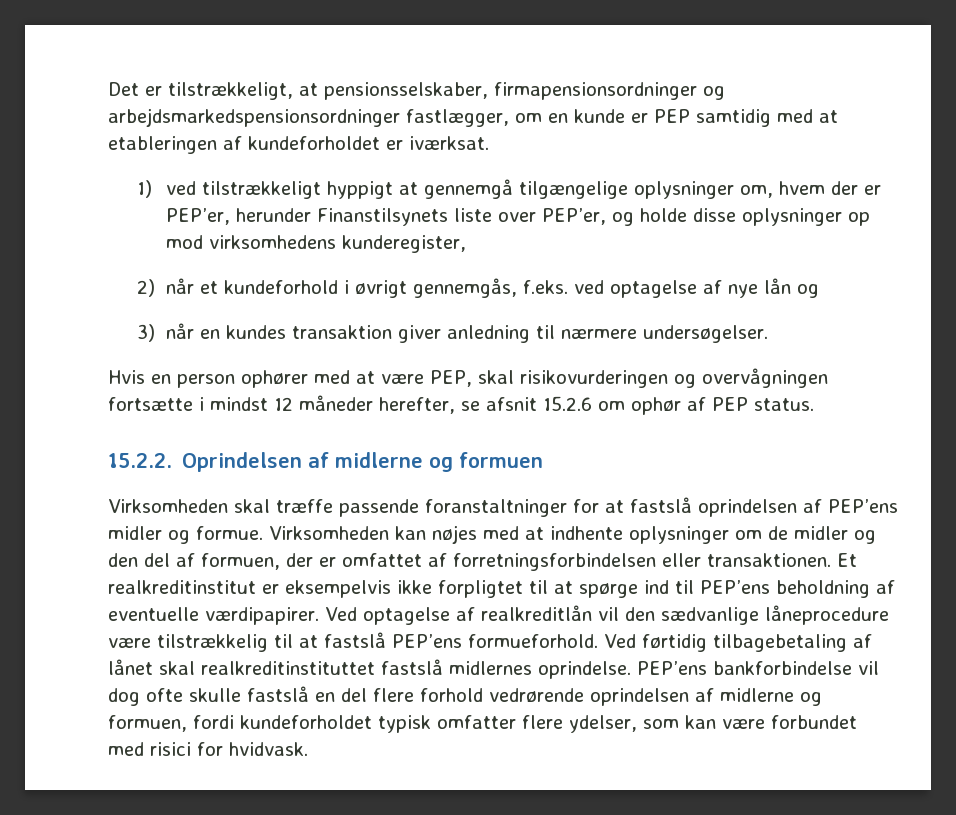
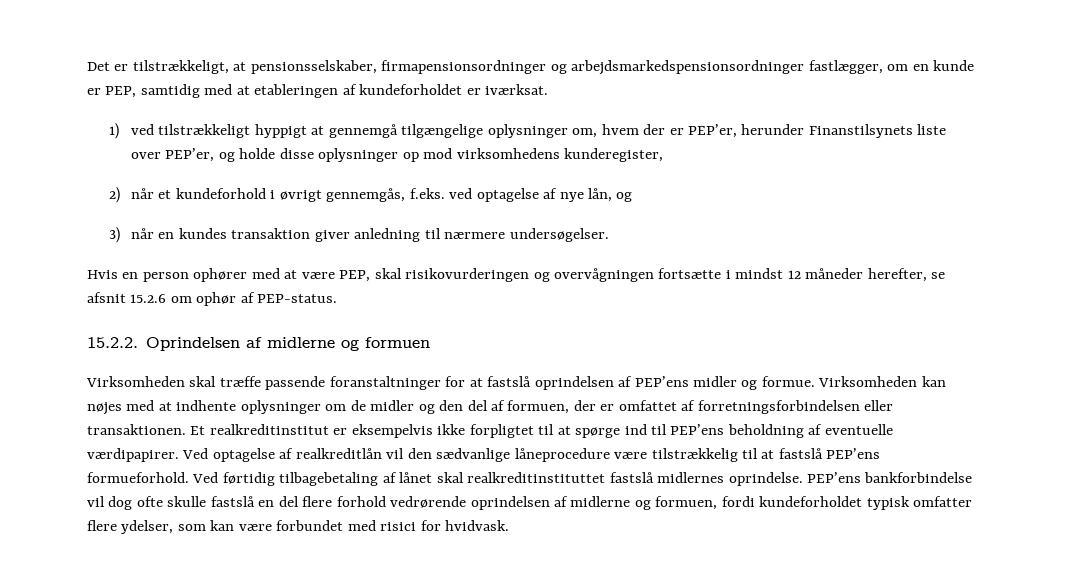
- Det er tilstrækkeligt, at pensionsselskaber, firmapensionsordninger og arbejdsmarkedspensionsordninger fastlægger, om en kunde er PEP samtidig med at etableringen af kundeforholdet er iværksat.
+ Det er tilstrækkeligt, at pensionsselskaber, firmapensionsordninger og arbejdsmarkedspensionsordninger fastlægger, om en kunde er PEP, samtidig med at etableringen af kundeforholdet er iværksat.
- 2) når et kundeforhold i øvrigt gennemgås, f.eks. ved optagelse af nye lån og
+ 2) når et kundeforhold i øvrigt gennemgås, f.eks. ved optagelse af nye lån, og
- Hvis en person ophører med at være PEP, skal risikovurderingen og overvågningen fortsætte i mindst 12 måneder herefter, se afsnit 15.2.6 om ophør af PEP status.
+ Hvis en person ophører med at være PEP, skal risikovurderingen og overvågningen fortsætte i mindst 12 måneder herefter, se afsnit 15.2.6 om ophør af PEP-status.

